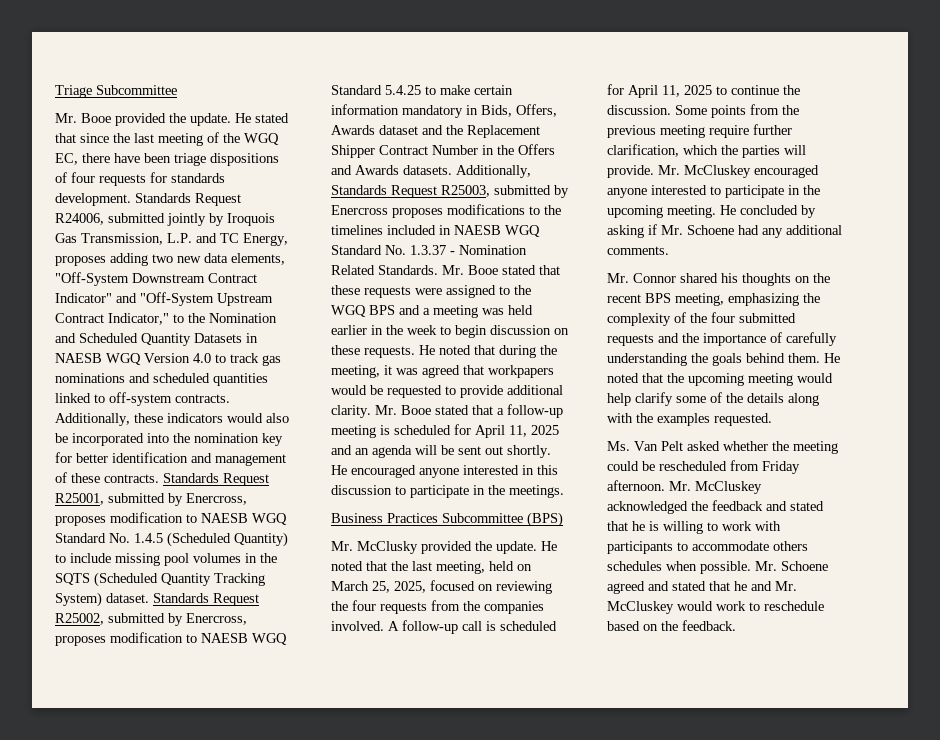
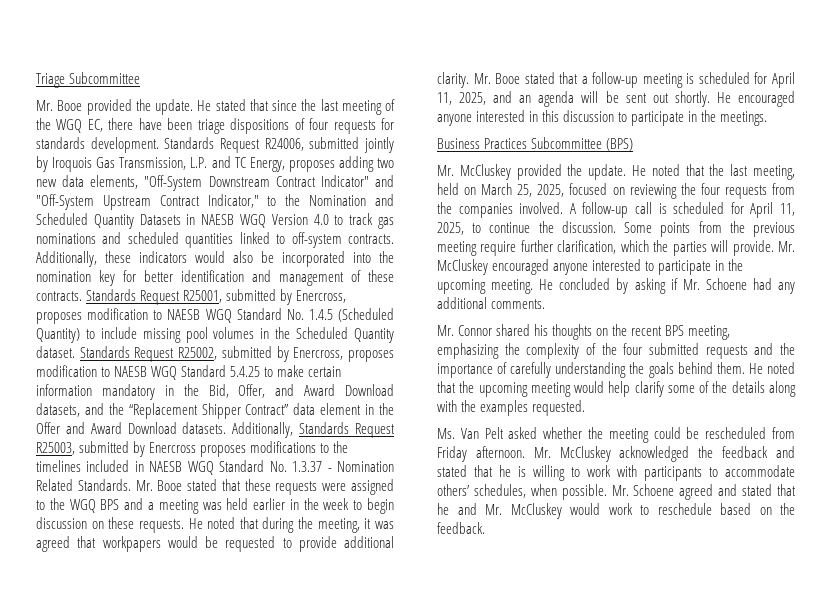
- Standards Request R25001, submitted by Enercross, proposes modification to NAESB WGQ Standard No. 1.4.5 (Scheduled Quantity) to include missing pool volumes in the SQTS (Scheduled Quantity Tracking System) dataset.
+ Standards Request R25001, submitted by Enercross, proposes modification to NAESB WGQ Standard No. 1.4.5 (Scheduled Quantity) to include missing pool volumes in the Scheduled Quantity dataset.
- Standards Request R25002, submitted by Enercross, proposes modification to NAESB WGQ Standard 5.4.25 to make certain information mandatory in Bids, Offers, Awards dataset and the Replacement Shipper Contract Number in the Offers and Awards datasets.
+ Standards Request R25002, submitted by Enercross, proposes modification to NAESB WGQ Standard 5.4.25 to make certain information mandatory in the Bid, Offer, and Award Download datasets, and the “Replacement Shipper Contract” data element in the Offer and Award Download datasets.
- Mr. Booe stated that a follow-up meeting is scheduled for April 11, 2025 and an agenda will be sent out shortly.
+ Mr. Booe stated that a follow-up meeting is scheduled for April 11, 2025, and an agenda will be sent out shortly.
- Mr. McClusky provided the update.
+ Mr. McCluskey provided the update.
- A follow-up call is scheduled for April 11, 2025 to continue the discussion.
+ A follow-up call is scheduled for April 11, 2025, to continue the discussion.
- Mr. McCluskey acknowledged the feedback and stated that he is willing to work with participants to accommodate others schedules when possible.
+ Mr. McCluskey acknowledged the feedback and stated that he is willing to work with participants to accommodate others’ schedules, when possible.

